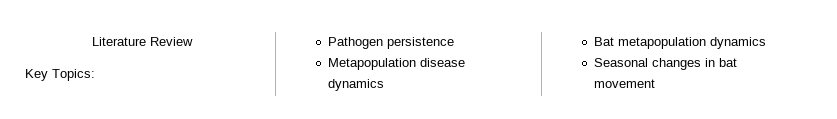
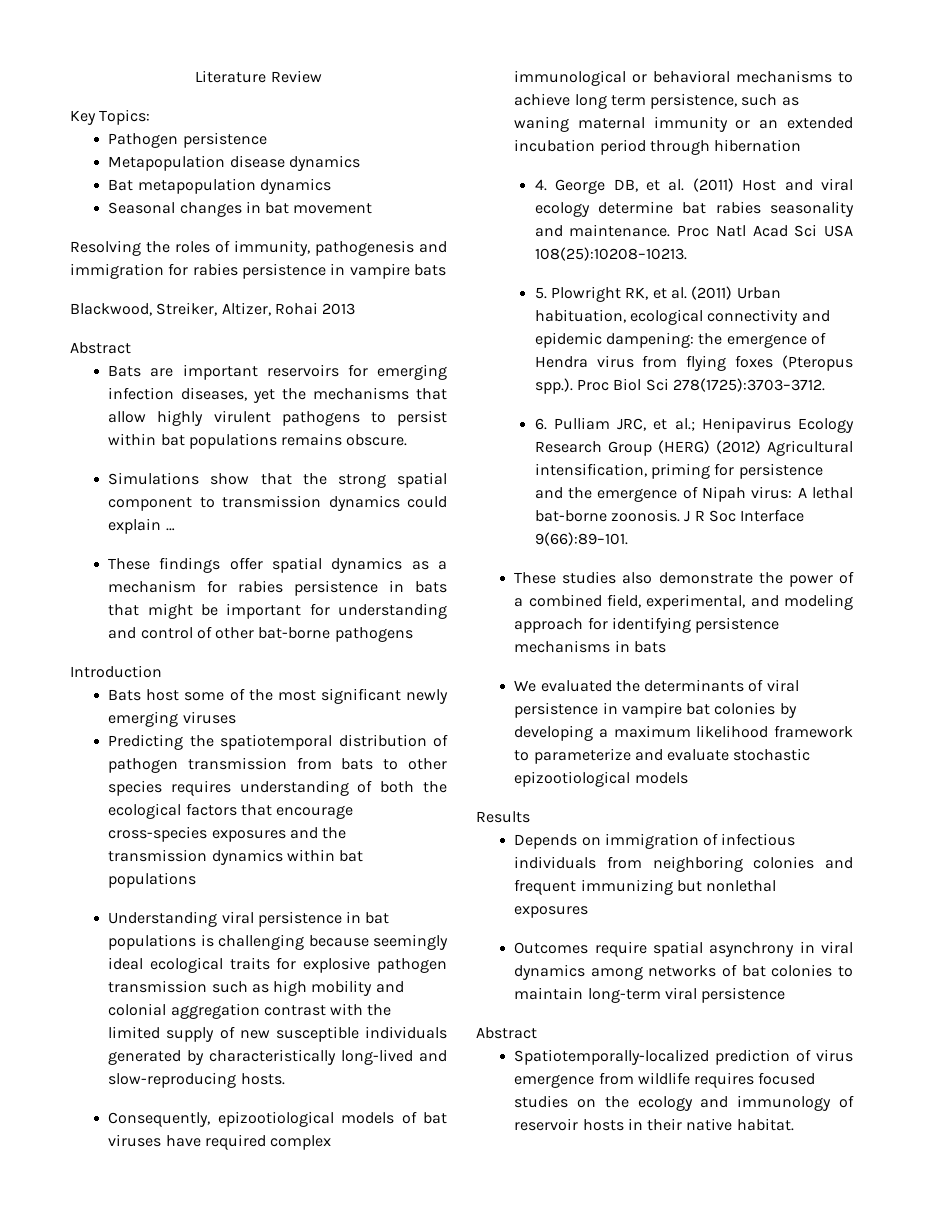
+ Resolving the roles of immunity, pathogenesis and immigration for rabies persistence in vampire bats
+ Blackwood, Streiker, Altizer, Rohai 2013
+ Abstract
+ Bats are important reservoirs for emerging infection diseases, yet the mechanisms that allow highly virulent pathogens to persist within bat populations remains obscure.
+ Simulations show that the strong spatial component to transmission dynamics could explain …
+ These findings offer spatial dynamics as a mechanism for rabies persistence in bats that might be important for understanding and control of other bat-borne pathogens
+ Introduction
+ Bats host some of the most significant newly emerging viruses
+ Predicting the spatiotemporal distribution of pathogen transmission from bats to other species requires understanding of both the ecological factors that encourage cross-species exposures and the transmission dynamics within bat populations
+ Understanding viral persistence in bat populations is challenging because seemingly ideal ecological traits for explosive pathogen transmission such as high mobility and colonial aggregation contrast with the limited supply of new susceptible individuals generated by characteristically long-lived and slow-reproducing hosts.
+ Consequently, epizootiological models of bat viruses have required complex immunological or behavioral mechanisms to achieve long term persistence, such as waning maternal immunity or an extended incubation period through hibernation
+ 4. George DB, et al. (2011) Host and viral ecology determine bat rabies seasonality and maintenance. Proc Natl Acad Sci USA 108(25):10208–10213.
+ 5. Plowright RK, et al. (2011) Urban habituation, ecological connectivity and epidemic dampening: the emergence of Hendra virus from flying foxes (Pteropus spp.). Proc Biol Sci 278(1725):3703–3712.
+ 6. Pulliam JRC, et al.; Henipavirus Ecology Research Group (HERG) (2012) Agricultural intensification, priming for persistence and the emergence of Nipah virus: A lethal bat-borne zoonosis. J R Soc Interface 9(66):89–101.
+ These studies also demonstrate the power of a combined field, experimental, and modeling approach for identifying persistence mechanisms in bats
+ We evaluated the determinants of viral persistence in vampire bat colonies by developing a maximum likelihood framework to parameterize and evaluate stochastic epizootiological models
+ Results
+ Depends on immigration of infectious individuals from neighboring colonies and frequent immunizing but nonlethal exposures
+ Outcomes require spatial asynchrony in viral dynamics among networks of bat colonies to maintain long-term viral persistence
+ Abstract
+ Spatiotemporally-localized prediction of virus emergence from wildlife requires focused studies on the ecology and immunology of reservoir hosts in their native habitat.

